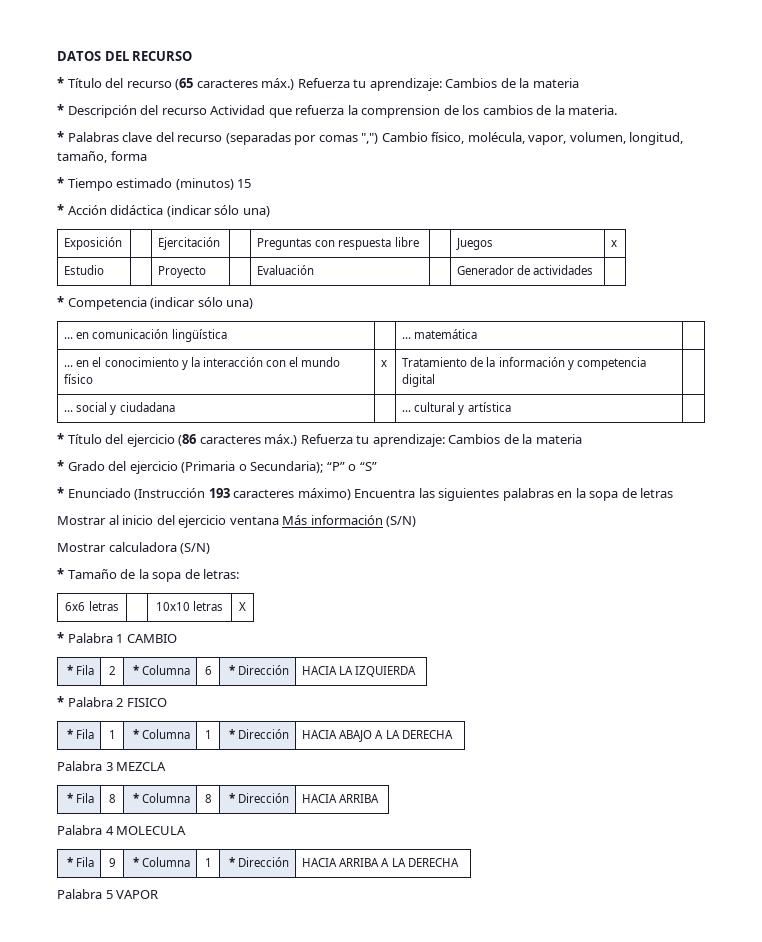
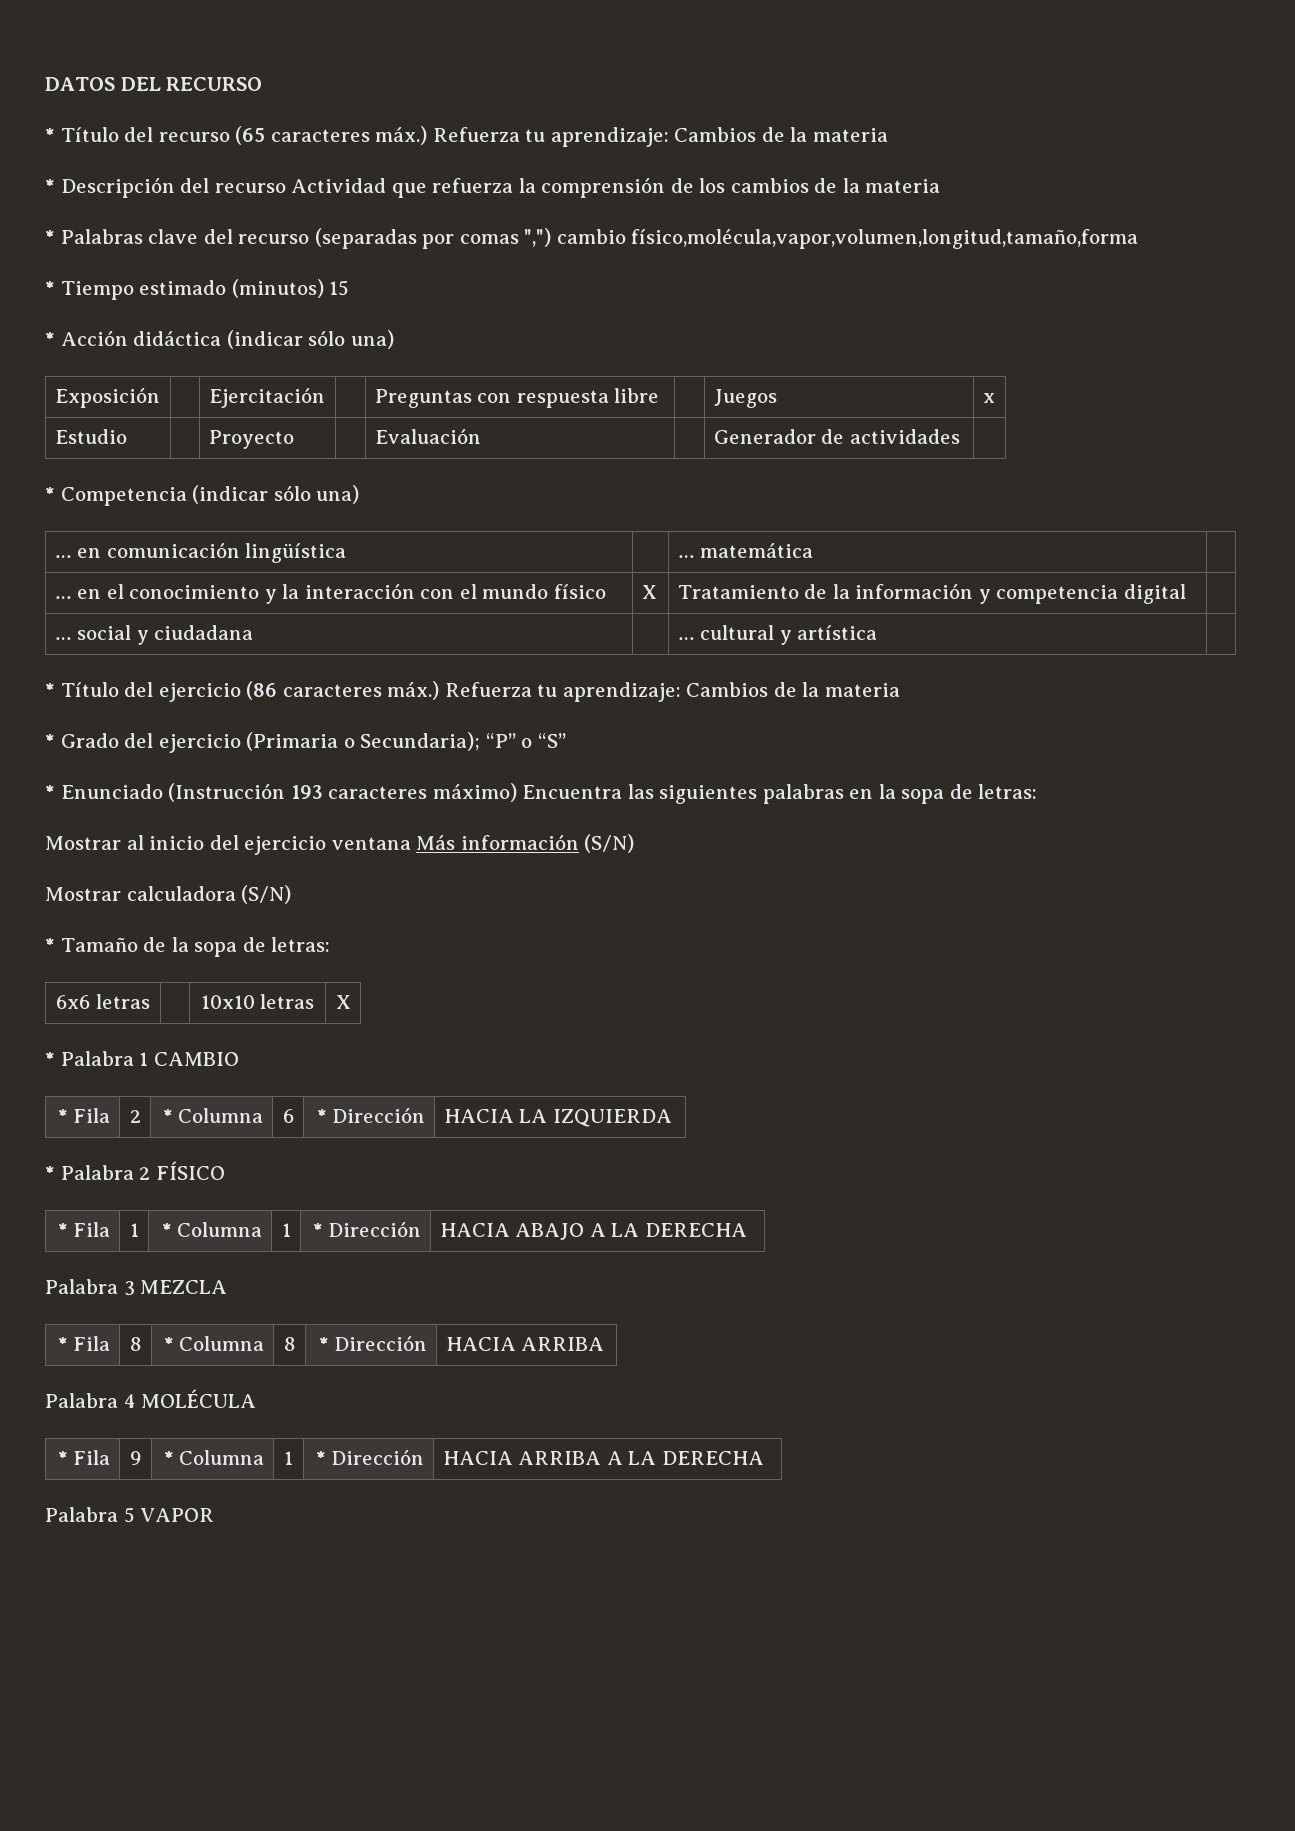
- * Descripción del recurso Actividad que refuerza la comprension de los cambios de la materia.
+ * Descripción del recurso Actividad que refuerza la comprensión de los cambios de la materia
- * Palabras clave del recurso (separadas por comas ",") Cambio físico, molécula, vapor, volumen, longitud, tamaño, forma
+ * Palabras clave del recurso (separadas por comas ",") cambio físico,molécula,vapor,volumen,longitud,tamaño,forma
- … en el conocimiento y la interacción con el mundo físico | x | Tratamiento de la información y competencia digital |
+ … en el conocimiento y la interacción con el mundo físico | X | Tratamiento de la información y competencia digital |
- * Enunciado (Instrucción 193 caracteres máximo) Encuentra las siguientes palabras en la sopa de letras
+ * Enunciado (Instrucción 193 caracteres máximo) Encuentra las siguientes palabras en la sopa de letras:
- * Palabra 2 FISICO
+ * Palabra 2 FÍSICO
- Palabra 4 MOLECULA
+ Palabra 4 MOLÉCULA

